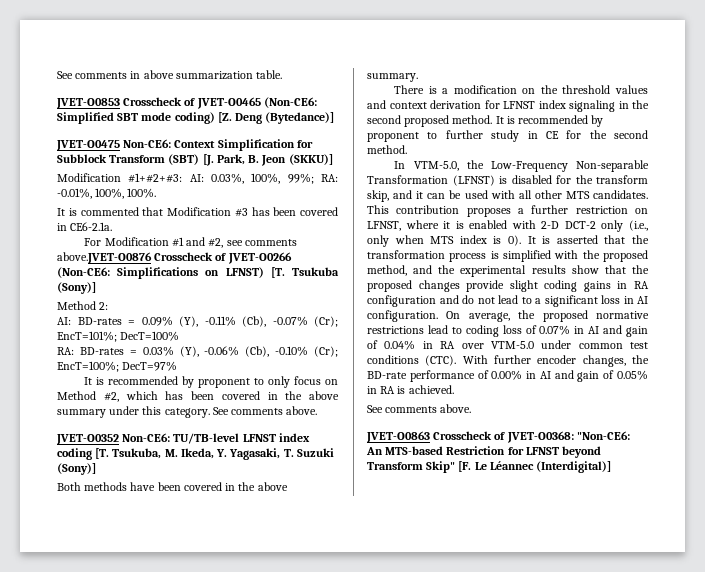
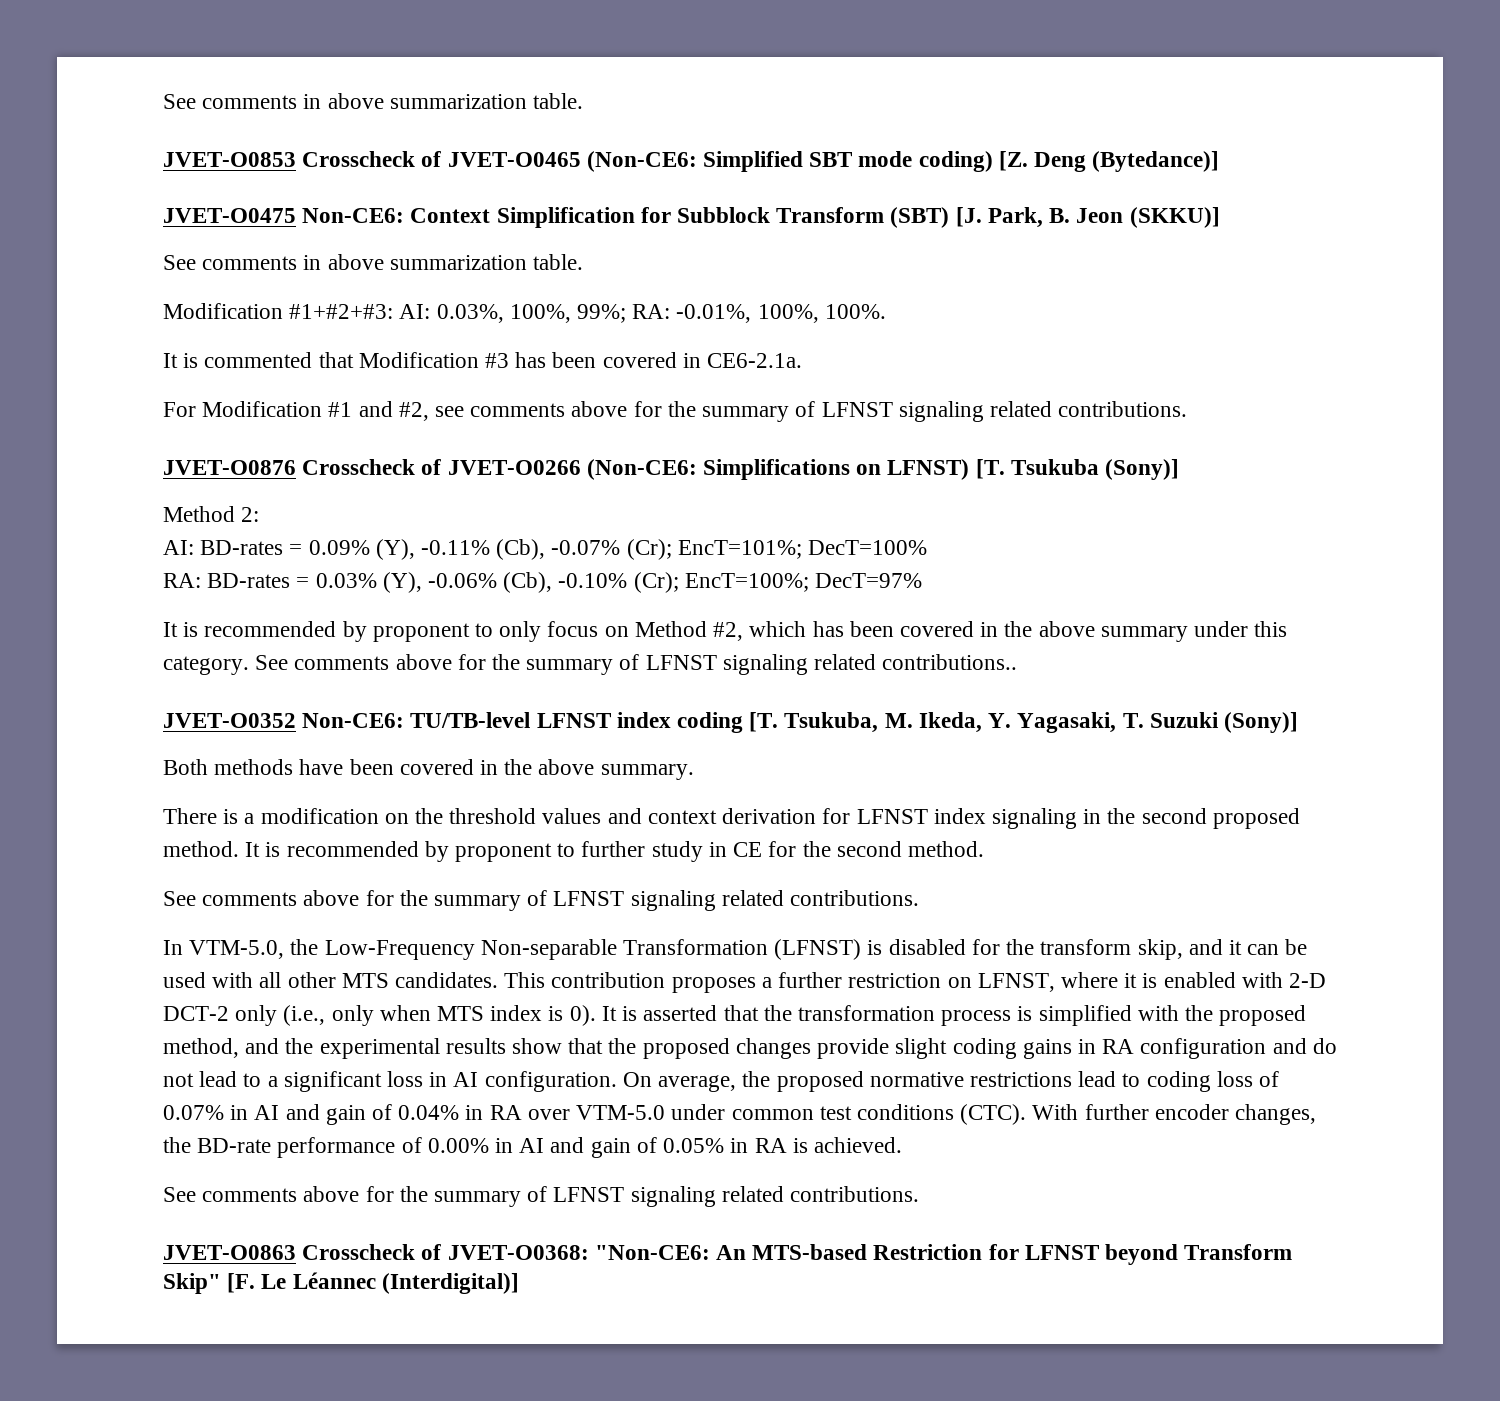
  JVET-O0475 Non-CE6: Context Simplification for Subblock Transform (SBT) [J. Park, B. Jeon (SKKU)]
+ See comments in above summarization table.
- For Modification #1 and #2, see comments above.JVET-O0876 Crosscheck of JVET-O0266 (Non-CE6: Simplifications on LFNST) [T. Tsukuba (Sony)]
+ For Modification #1 and #2, see comments above for the summary of LFNST signaling related contributions.
+ JVET-O0876 Crosscheck of JVET-O0266 (Non-CE6: Simplifications on LFNST) [T. Tsukuba (Sony)]
- It is recommended by proponent to only focus on Method #2, which has been covered in the above summary under this category. See comments above.
+ It is recommended by proponent to only focus on Method #2, which has been covered in the above summary under this category. See comments above for the summary of LFNST signaling related contributions..
  It is recommended by proponent to further study in CE for the second method.
+ See comments above for the summary of LFNST signaling related contributions.
  With further encoder changes, the BD-rate performance of 0.00% in AI and gain of 0.05% in RA is achieved.
- See comments above.
+ See comments above for the summary of LFNST signaling related contributions.

